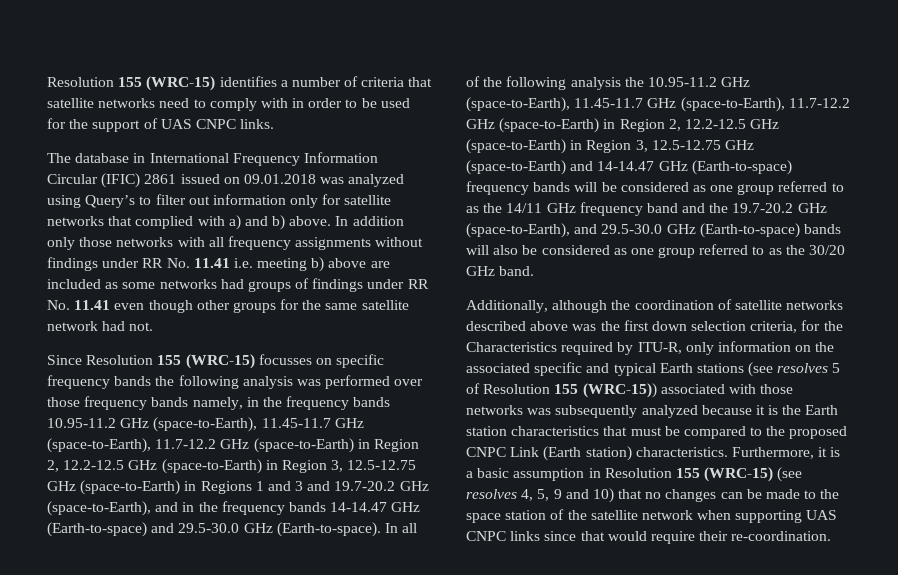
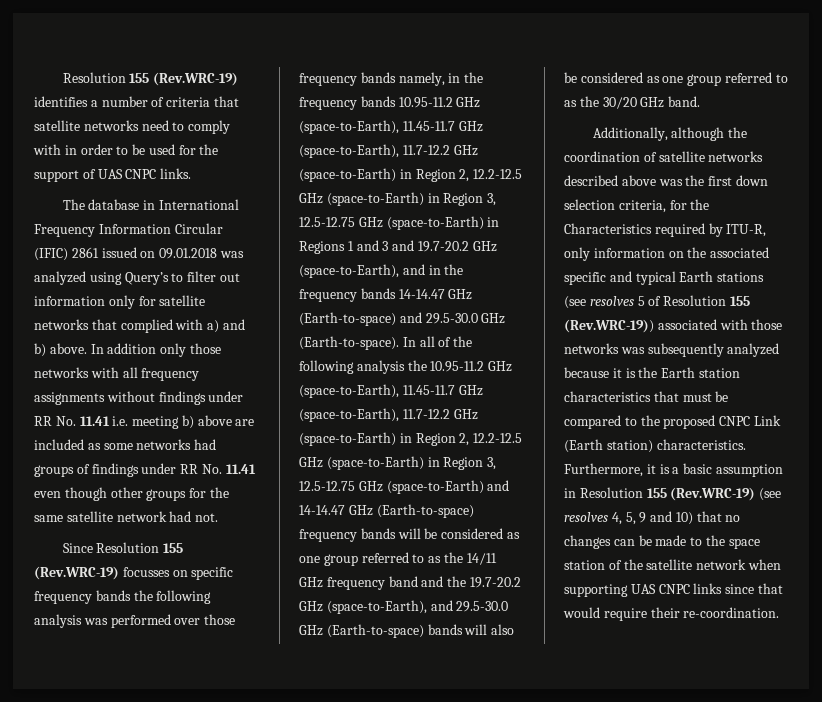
- Resolution 155 (WRC-15) identifies a number of criteria that satellite networks need to comply with in order to be used for the support of UAS CNPC links.
+ Resolution 155 (Rev.WRC-19) identifies a number of criteria that satellite networks need to comply with in order to be used for the support of UAS CNPC links.
- Since Resolution 155 (WRC-15) focusses on specific frequency bands the following analysis was performed over those frequency bands namely, in the frequency bands 10.95-11.2 GHz (space-to-Earth), 11.45-11.7 GHz (space-to-Earth), 11.7-12.2 GHz (space-to-Earth) in Region 2, 12.2-12.5 GHz (space-to-Earth) in Region 3, 12.5-12.75 GHz (space-to-Earth) in Regions 1 and 3 and 19.7-20.2 GHz (space-to-Earth), and in the frequency bands 14-14.47 GHz (Earth-to-space) and 29.5-30.0 GHz (Earth-to-space).
+ Since Resolution 155 (Rev.WRC-19) focusses on specific frequency bands the following analysis was performed over those frequency bands namely, in the frequency bands 10.95-11.2 GHz (space-to-Earth), 11.45-11.7 GHz (space-to-Earth), 11.7-12.2 GHz (space-to-Earth) in Region 2, 12.2-12.5 GHz (space-to-Earth) in Region 3, 12.5-12.75 GHz (space-to-Earth) in Regions 1 and 3 and 19.7-20.2 GHz (space-to-Earth), and in the frequency bands 14-14.47 GHz (Earth-to-space) and 29.5-30.0 GHz (Earth-to-space).
- Additionally, although the coordination of satellite networks described above was the first down selection criteria, for the Characteristics required by ITU-R, only information on the associated specific and typical Earth stations (see resolves 5 of Resolution 155 (WRC-15)) associated with those networks was subsequently analyzed because it is the Earth station characteristics that must be compared to the proposed CNPC Link (Earth station) characteristics.
+ Additionally, although the coordination of satellite networks described above was the first down selection criteria, for the Characteristics required by ITU-R, only information on the associated specific and typical Earth stations (see resolves 5 of Resolution 155 (Rev.WRC-19)) associated with those networks was subsequently analyzed because it is the Earth station characteristics that must be compared to the proposed CNPC Link (Earth station) characteristics.
- Furthermore, it is a basic assumption in Resolution 155 (WRC-15) (see resolves 4, 5, 9 and 10) that no changes can be made to the space station of the satellite network when supporting UAS CNPC links since that would require their re-coordination.
+ Furthermore, it is a basic assumption in Resolution 155 (Rev.WRC-19) (see resolves 4, 5, 9 and 10) that no changes can be made to the space station of the satellite network when supporting UAS CNPC links since that would require their re-coordination.

